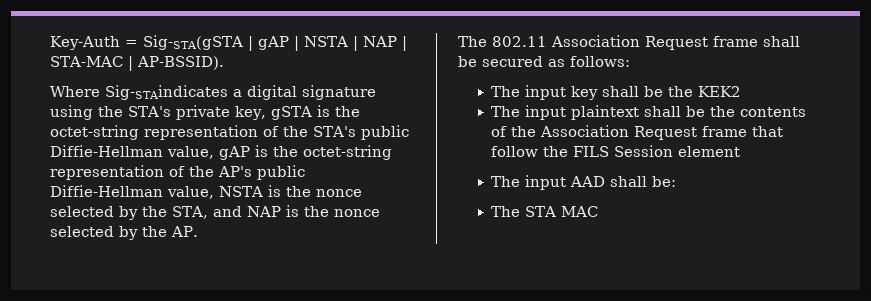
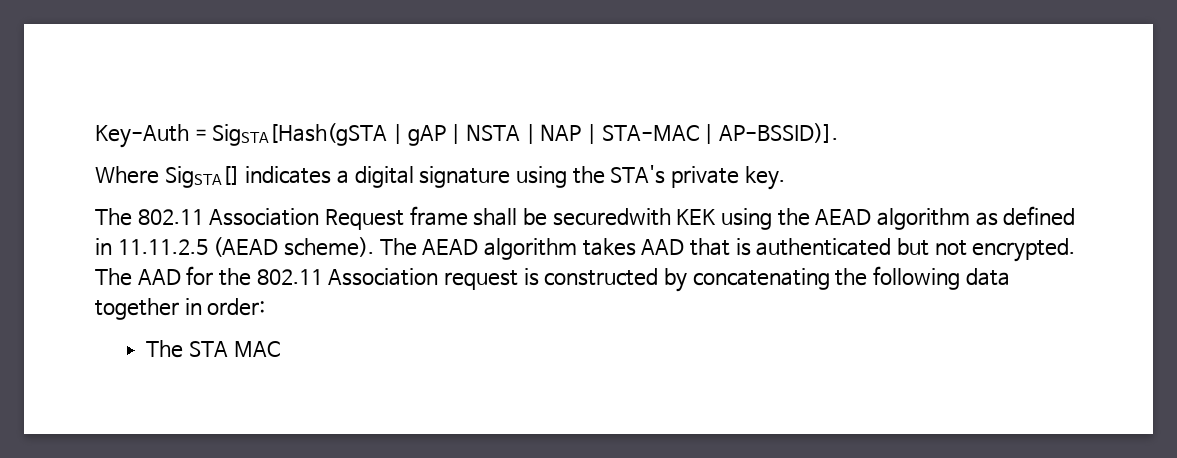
- Key-Auth = Sig-STA(gSTA | gAP | NSTA | NAP | STA-MAC | AP-BSSID).
+ Key-Auth = SigSTA[Hash(gSTA | gAP | NSTA | NAP | STA-MAC | AP-BSSID)].
- Where Sig-STAindicates a digital signature using the STA's private key, gSTA is the octet-string representation of the STA's public Diffie-Hellman value, gAP is the octet-string representation of the AP's public Diffie-Hellman value, NSTA is the nonce selected by the STA, and NAP is the nonce selected by the AP.
+ Where SigSTA[] indicates a digital signature using the STA's private key.
- The 802.11 Association Request frame shall be secured as follows:
- The input key shall be the KEK2
- The input plaintext shall be the contents of the Association Request frame that follow the FILS Session element
- The input AAD shall be:
+ The 802.11 Association Request frame shall be securedwith KEK using the AEAD algorithm as defined in 11.11.2.5 (AEAD scheme). The AEAD algorithm takes AAD that is authenticated but not encrypted. The AAD for the 802.11 Association request is constructed by concatenating the following data together in order:

